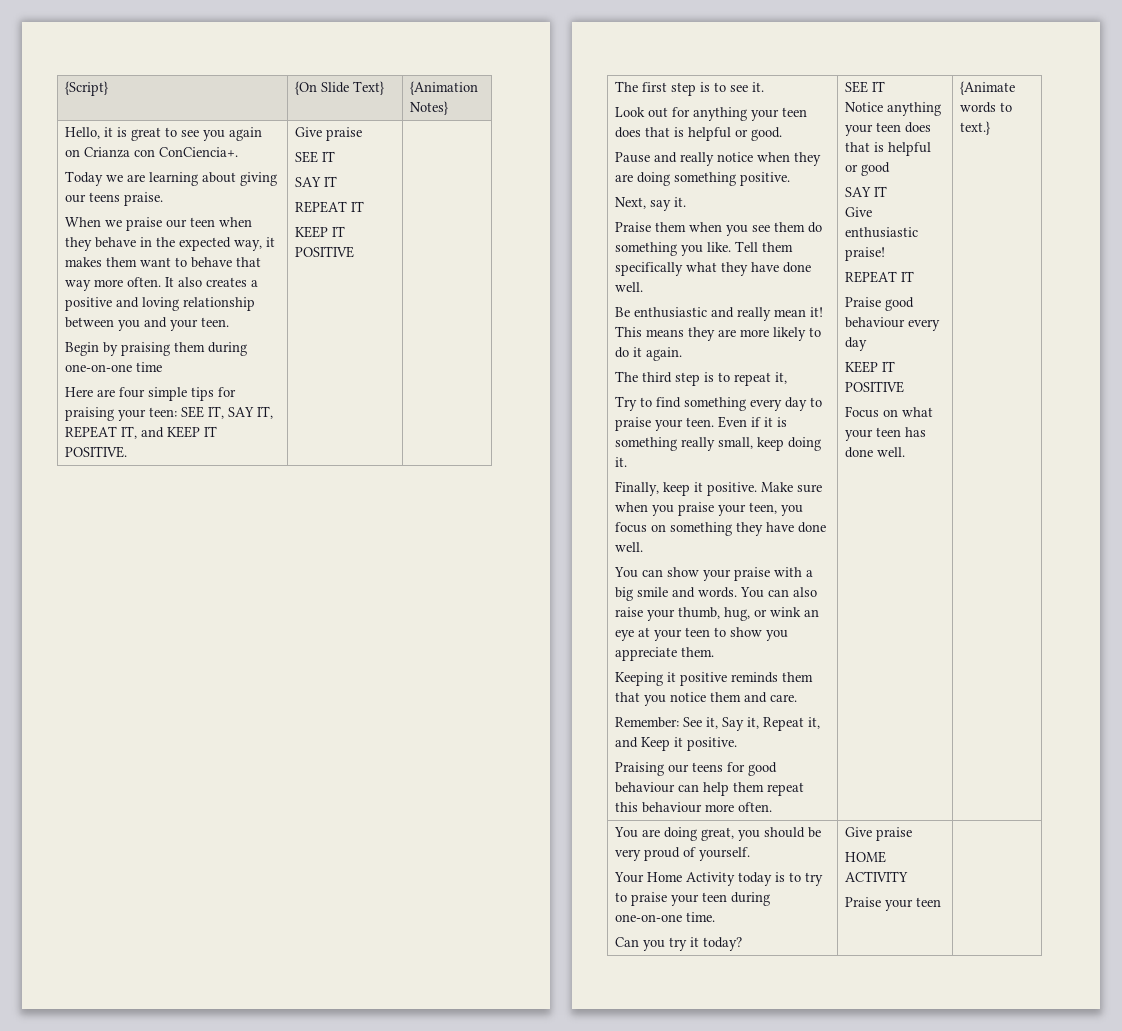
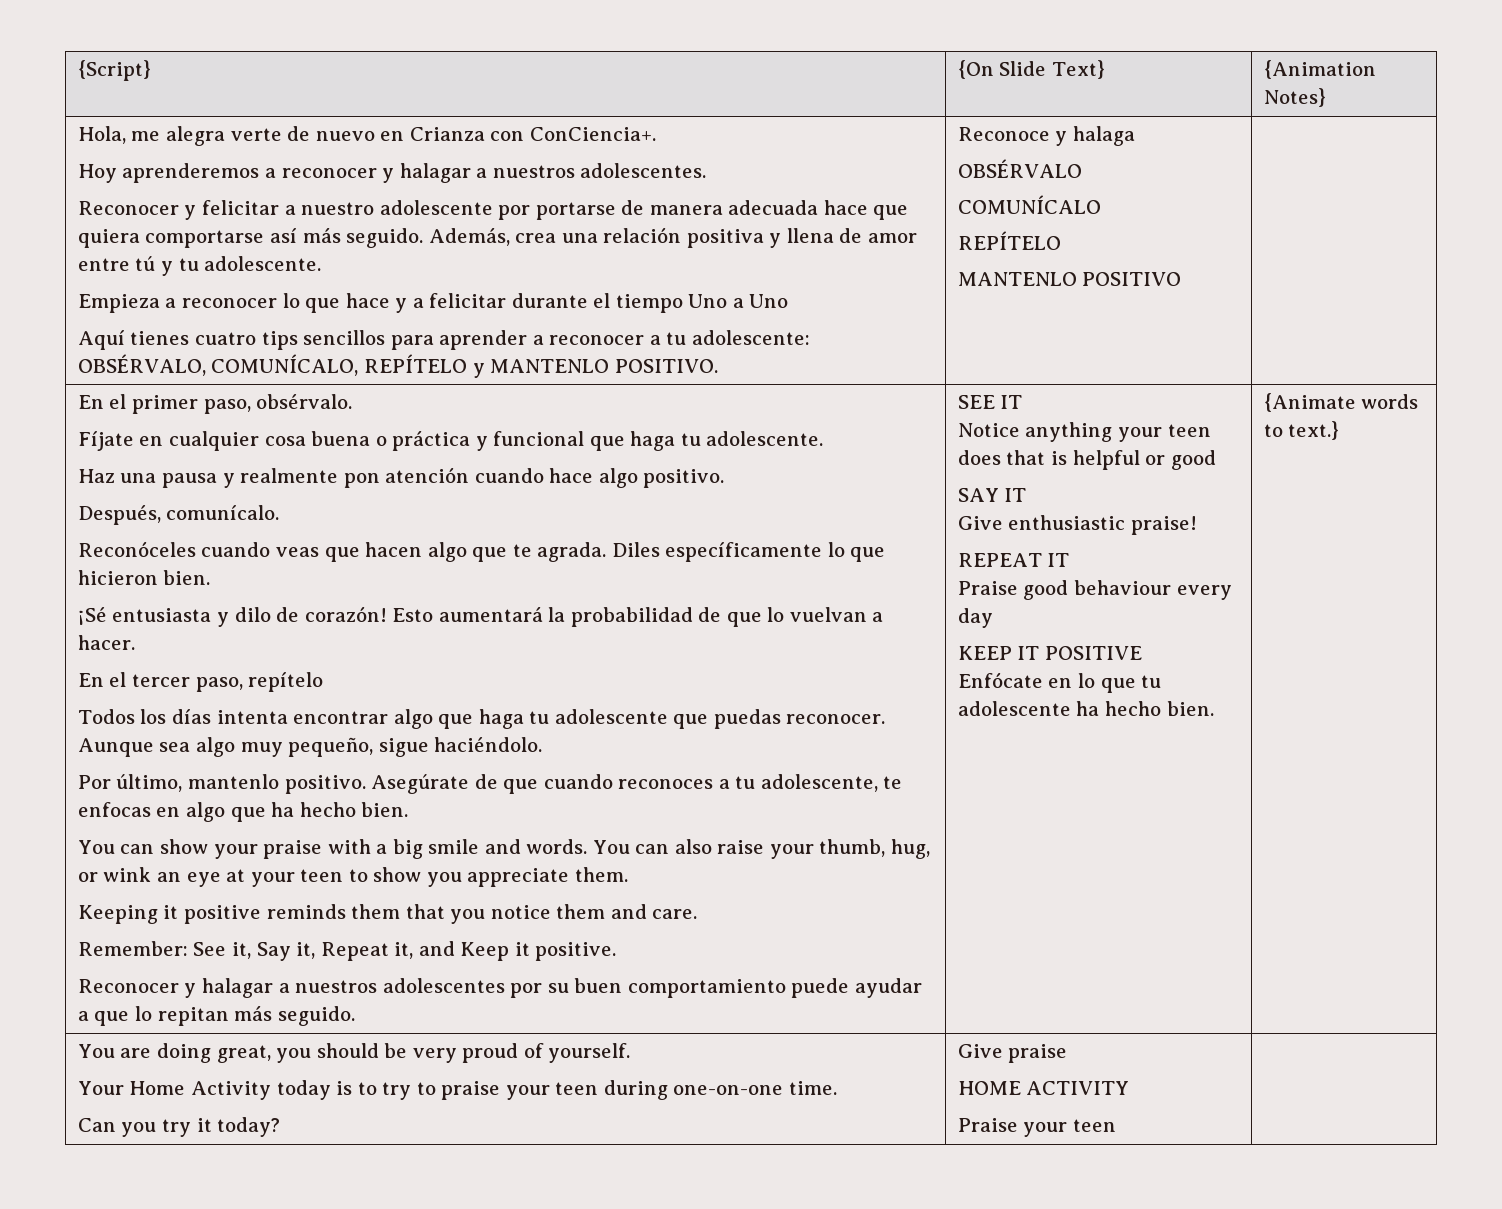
- Hello, it is great to see you again on Crianza con ConCiencia+.
- Today we are learning about giving our teens praise.
- When we praise our teen when they behave in the expected way, it makes them want to behave that way more often. It also creates a positive and loving relationship between you and your teen.
- Begin by praising them during one-on-one time
- Here are four simple tips for praising your teen: SEE IT, SAY IT, REPEAT IT, and KEEP IT POSITIVE. | Give praise
- SEE IT
- SAY IT
- REPEAT IT
- KEEP IT POSITIVE |
- The first step is to see it.
- Look out for anything your teen does that is helpful or good.
- Pause and really notice when they are doing something positive.
- Next, say it.
- Praise them when you see them do something you like. Tell them specifically what they have done well.
- Be enthusiastic and really mean it! This means they are more likely to do it again.
- The third step is to repeat it,
- Try to find something every day to praise your teen. Even if it is something really small, keep doing it.
- Finally, keep it positive. Make sure when you praise your teen, you focus on something they have done well.
+ Hola, me alegra verte de nuevo en Crianza con ConCiencia+.
+ Hoy aprenderemos a reconocer y halagar a nuestros adolescentes.
+ Reconocer y felicitar a nuestro adolescente por portarse de manera adecuada hace que quiera comportarse así más seguido. Además, crea una relación positiva y llena de amor entre tú y tu adolescente.
+ Empieza a reconocer lo que hace y a felicitar durante el tiempo Uno a Uno
+ Aquí tienes cuatro tips sencillos para aprender a reconocer a tu adolescente: OBSÉRVALO, COMUNÍCALO, REPÍTELO y MANTENLO POSITIVO. | Reconoce y halaga
+ OBSÉRVALO
+ COMUNÍCALO
+ REPÍTELO
+ MANTENLO POSITIVO |
+ En el primer paso, obsérvalo.
+ Fíjate en cualquier cosa buena o práctica y funcional que haga tu adolescente.
+ Haz una pausa y realmente pon atención cuando hace algo positivo.
+ Después, comunícalo.
+ Reconóceles cuando veas que hacen algo que te agrada. Diles específicamente lo que hicieron bien.
+ ¡Sé entusiasta y dilo de corazón! Esto aumentará la probabilidad de que lo vuelvan a hacer.
+ En el tercer paso, repítelo
+ Todos los días intenta encontrar algo que haga tu adolescente que puedas reconocer. Aunque sea algo muy pequeño, sigue haciéndolo.
+ Por último, mantenlo positivo. Asegúrate de que cuando reconoces a tu adolescente, te enfocas en algo que ha hecho bien.
- Praising our teens for good behaviour can help them repeat this behaviour more often.
+ Reconocer y halagar a nuestros adolescentes por su buen comportamiento puede ayudar a que lo repitan más seguido.
- Focus on what your teen has done well.
+ Enfócate en lo que tu adolescente ha hecho bien.

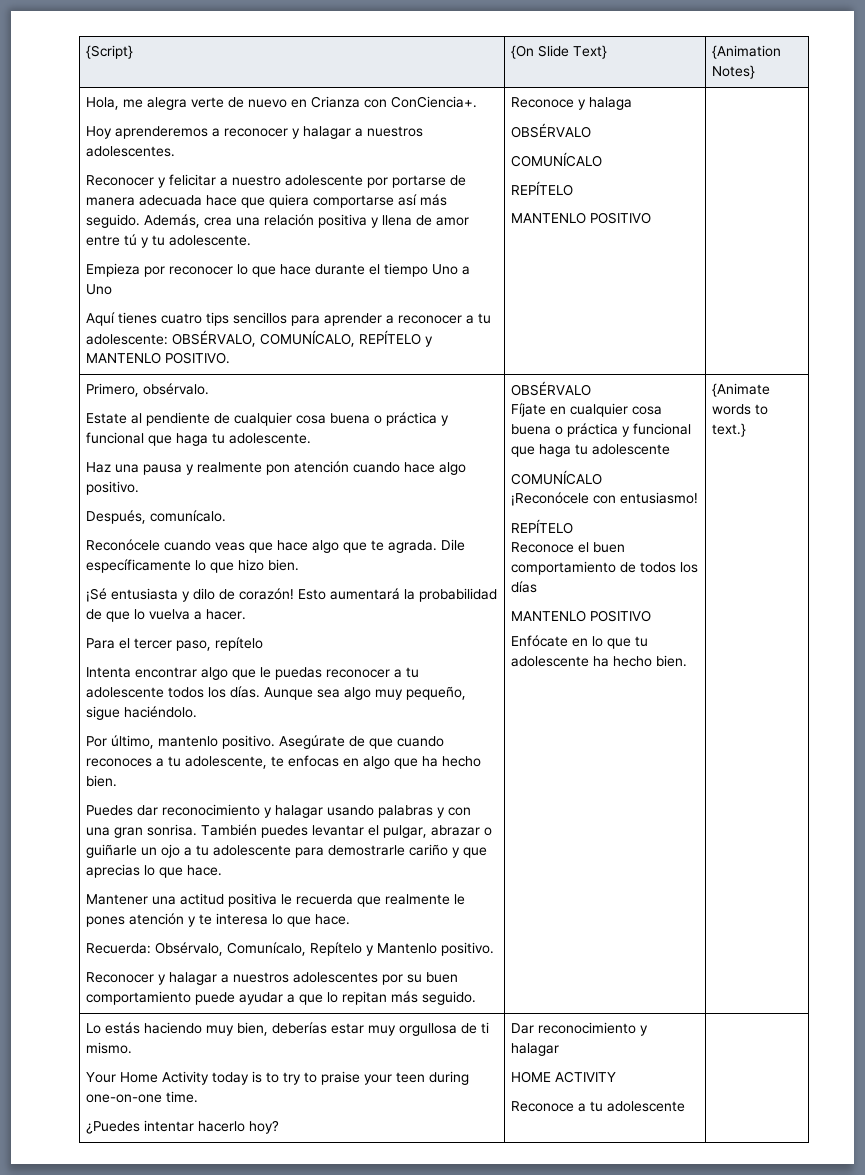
- Empieza a reconocer lo que hace y a felicitar durante el tiempo Uno a Uno
+ Empieza por reconocer lo que hace durante el tiempo Uno a Uno
- En el primer paso, obsérvalo.
- Fíjate en cualquier cosa buena o práctica y funcional que haga tu adolescente.
+ Primero, obsérvalo.
+ Estate al pendiente de cualquier cosa buena o práctica y funcional que haga tu adolescente.
- Reconóceles cuando veas que hacen algo que te agrada.
+ Reconócele cuando veas que hace algo que te agrada.
- Diles específicamente lo que hicieron bien.
+ Dile específicamente lo que hizo bien.
- Esto aumentará la probabilidad de que lo vuelvan a hacer.
+ Esto aumentará la probabilidad de que lo vuelva a hacer.
- En el tercer paso, repítelo
+ Para el tercer paso, repítelo
- Todos los días intenta encontrar algo que haga tu adolescente que puedas reconocer.
+ Intenta encontrar algo que le puedas reconocer a tu adolescente todos los días.
- You can show your praise with a big smile and words. You can also raise your thumb, hug, or wink an eye at your teen to show you appreciate them.
- Keeping it positive reminds them that you notice them and care.
- Remember: See it, Say it, Repeat it, and Keep it positive.
+ Puedes dar reconocimiento y halagar usando palabras y con una gran sonrisa. También puedes levantar el pulgar, abrazar o guiñarle un ojo a tu adolescente para demostrarle cariño y que aprecias lo que hace.
+ Mantener una actitud positiva le recuerda que realmente le pones atención y te interesa lo que hace.
+ Recuerda: Obsérvalo, Comunícalo, Repítelo y Mantenlo positivo.
- Reconocer y halagar a nuestros adolescentes por su buen comportamiento puede ayudar a que lo repitan más seguido. | SEE IT
- Notice anything your teen does that is helpful or good
- SAY IT
- Give enthusiastic praise!
- REPEAT IT
- Praise good behaviour every day
- KEEP IT POSITIVE
+ Reconocer y halagar a nuestros adolescentes por su buen comportamiento puede ayudar a que lo repitan más seguido. | OBSÉRVALO
+ Fíjate en cualquier cosa buena o práctica y funcional que haga tu adolescente
+ COMUNÍCALO
+ ¡Reconócele con entusiasmo!
+ REPÍTELO
+ Reconoce el buen comportamiento de todos los días
+ MANTENLO POSITIVO
- You are doing great, you should be very proud of yourself.
+ Lo estás haciendo muy bien, deberías estar muy orgullosa de ti mismo.
  Your Home Activity today is to try to praise your teen during one-on-one time.
- Can you try it today? | Give praise
+ ¿Puedes intentar hacerlo hoy? | Dar reconocimiento y halagar
  HOME ACTIVITY
- Praise your teen |
+ Reconoce a tu adolescente |

